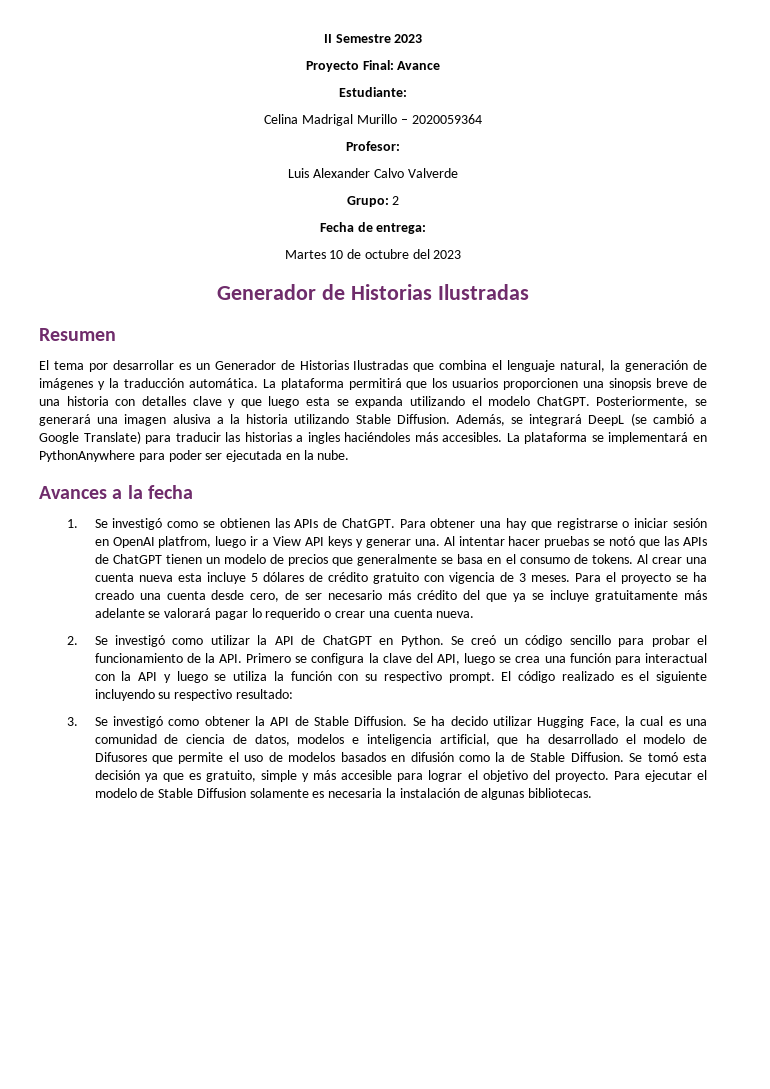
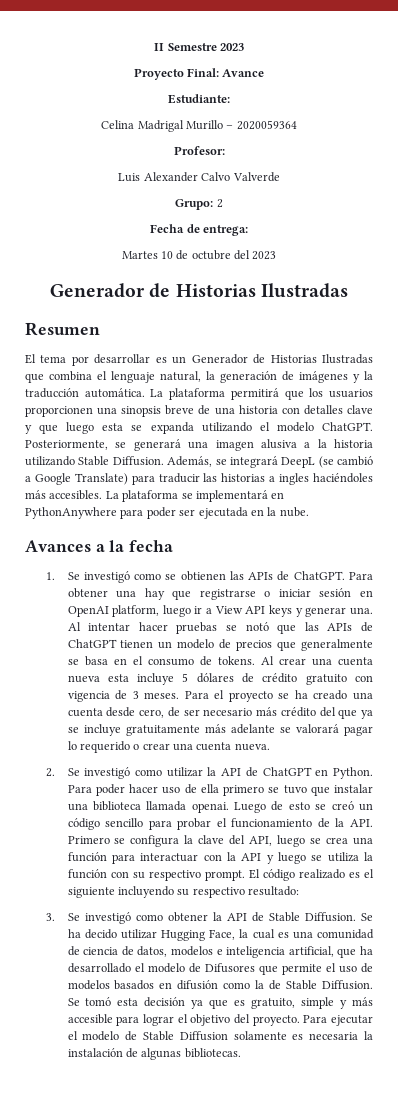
- Para obtener una hay que registrarse o iniciar sesión en OpenAI platfrom, luego ir a View API keys y generar una.
+ Para obtener una hay que registrarse o iniciar sesión en OpenAI platform, luego ir a View API keys y generar una.
- Se creó un código sencillo para probar el funcionamiento de la API. Primero se configura la clave del API, luego se crea una función para interactual con la API y luego se utiliza la función con su respectivo prompt.
+ Para poder hacer uso de ella primero se tuvo que instalar una biblioteca llamada openai. Luego de esto se creó un código sencillo para probar el funcionamiento de la API. Primero se configura la clave del API, luego se crea una función para interactuar con la API y luego se utiliza la función con su respectivo prompt.

